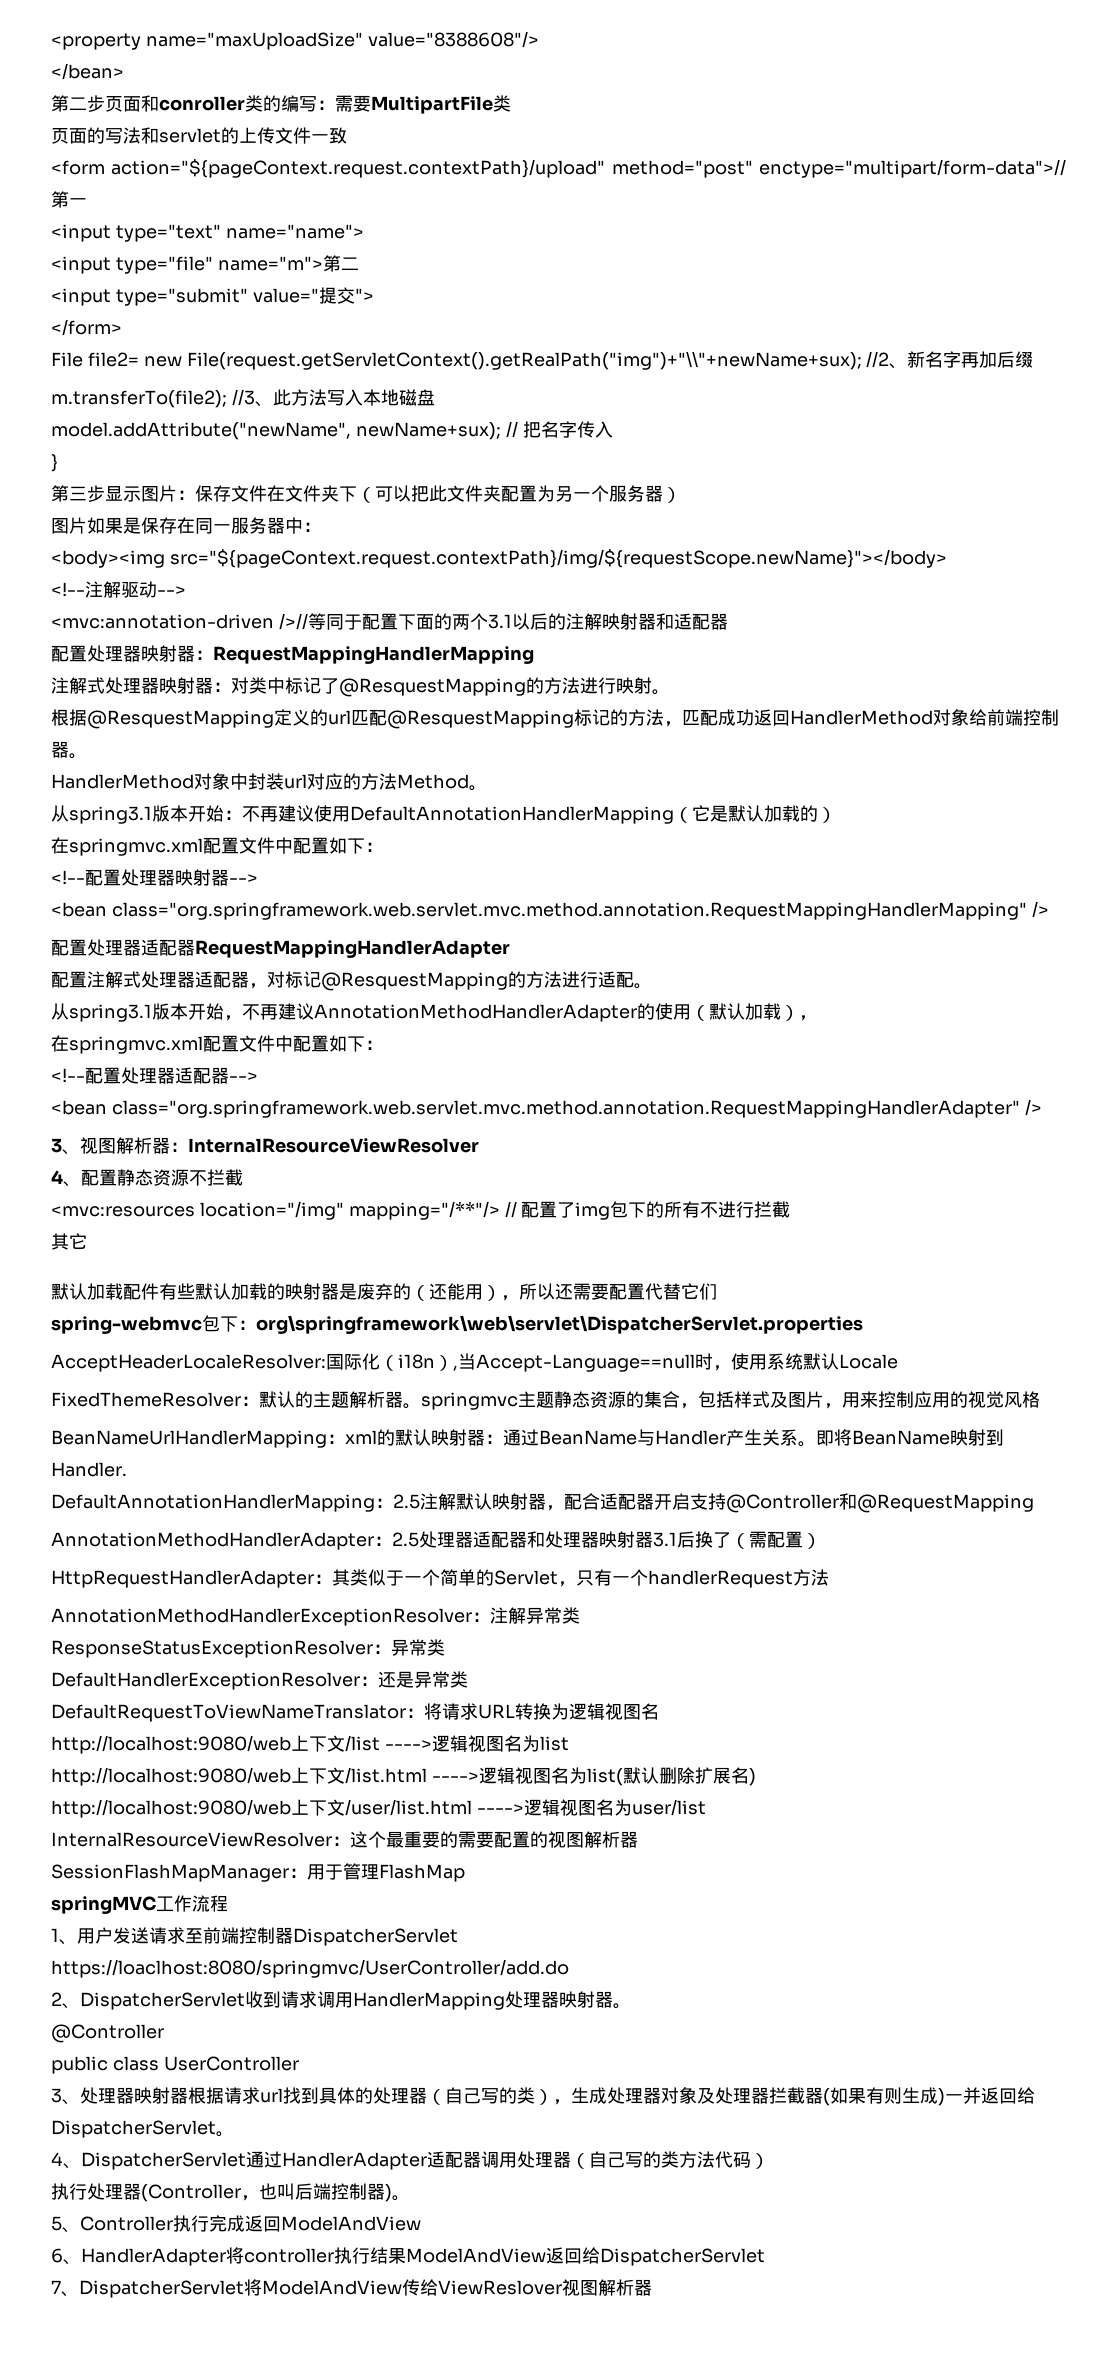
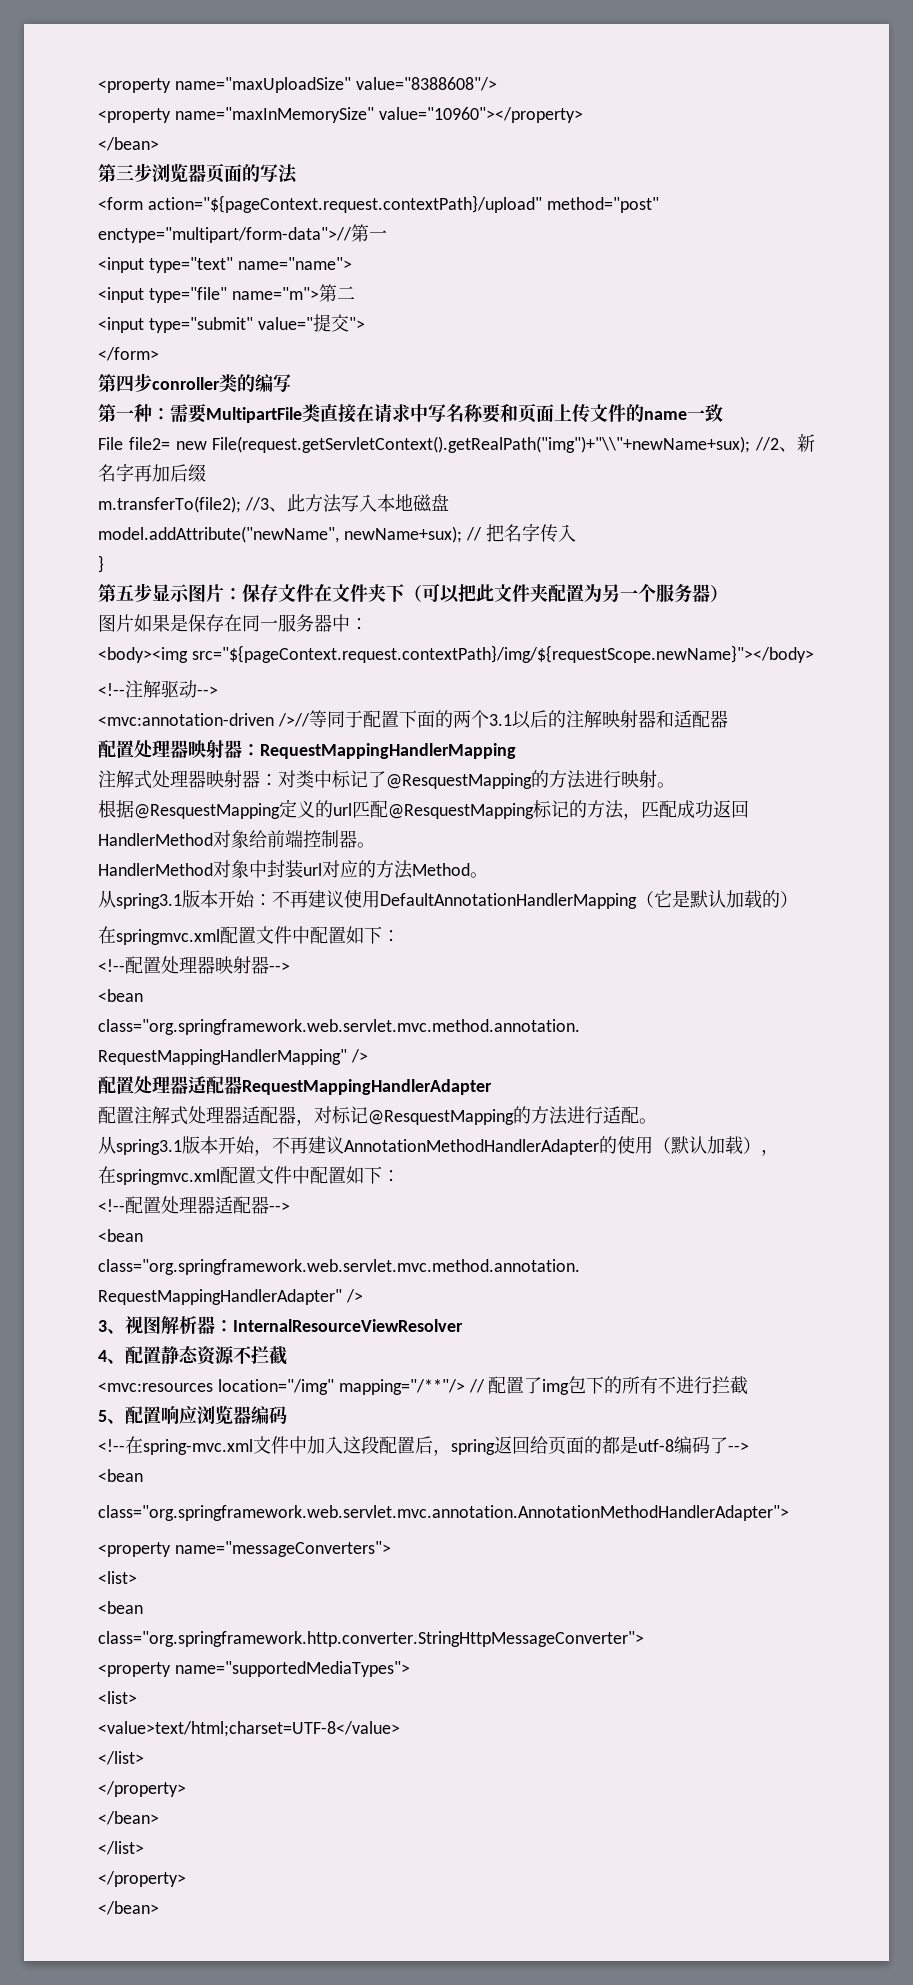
+ <property name="maxInMemorySize" value="10960"></property>
- 第二步页面和conroller类的编写：需要MultipartFile类
- 页面的写法和servlet的上传文件一致
+ 第三步浏览器页面的写法
+ 第四步conroller类的编写
+ 第一种：需要MultipartFile类直接在请求中写名称要和页面上传文件的name一致
- 第三步显示图片：保存文件在文件夹下（可以把此文件夹配置为另一个服务器）
+ 第五步显示图片：保存文件在文件夹下（可以把此文件夹配置为另一个服务器）
- 其它
- 默认加载配件有些默认加载的映射器是废弃的（还能用），所以还需要配置代替它们
- spring-webmvc包下：org\springframework\web\servlet\DispatcherServlet.properties
- AcceptHeaderLocaleResolver:国际化（i18n）,当Accept-Language==null时，使用系统默认Locale
- FixedThemeResolver：默认的主题解析器。springmvc主题静态资源的集合，包括样式及图片，用来控制应用的视觉风格
- BeanNameUrlHandlerMapping：xml的默认映射器：通过BeanName与Handler产生关系。即将BeanName映射到Handler.
- DefaultAnnotationHandlerMapping：2.5注解默认映射器，配合适配器开启支持@Controller和@RequestMapping
- AnnotationMethodHandlerAdapter：2.5处理器适配器和处理器映射器3.1后换了（需配置）
- HttpRequestHandlerAdapter：其类似于一个简单的Servlet，只有一个handlerRequest方法
- AnnotationMethodHandlerExceptionResolver：注解异常类
- ResponseStatusExceptionResolver：异常类
- DefaultHandlerExceptionResolver：还是异常类
- DefaultRequestToViewNameTranslator：将请求URL转换为逻辑视图名
- http://localhost:9080/web上下文/list ---->逻辑视图名为list
- http://localhost:9080/web上下文/list.html ---->逻辑视图名为list(默认删除扩展名)
- http://localhost:9080/web上下文/user/list.html ---->逻辑视图名为user/list
- InternalResourceViewResolver：这个最重要的需要配置的视图解析器
- SessionFlashMapManager：用于管理FlashMap
- springMVC工作流程
- 1、用户发送请求至前端控制器DispatcherServlet
- https://loaclhost:8080/springmvc/UserController/add.do
- 2、DispatcherServlet收到请求调用HandlerMapping处理器映射器。
- @Controller
- public class UserController
- 3、处理器映射器根据请求url找到具体的处理器（自己写的类），生成处理器对象及处理器拦截器(如果有则生成)一并返回给DispatcherServlet。
- 4、DispatcherServlet通过HandlerAdapter适配器调用处理器（自己写的类方法代码）
- 执行处理器(Controller，也叫后端控制器)。
- 5、Controller执行完成返回ModelAndView
- 6、HandlerAdapter将controller执行结果ModelAndView返回给DispatcherServlet
- 7、DispatcherServlet将ModelAndView传给ViewReslover视图解析器
+ 5、配置响应浏览器编码
+ <!--在spring-mvc.xml文件中加入这段配置后，spring返回给页面的都是utf-8编码了-->
+ <bean
+ class="org.springframework.web.servlet.mvc.annotation.AnnotationMethodHandlerAdapter">
+ <property name="messageConverters">
+ <list>
+ <bean
+ class="org.springframework.http.converter.StringHttpMessageConverter">
+ <property name="supportedMediaTypes">
+ <list>
+ <value>text/html;charset=UTF-8</value>
+ </list>
+ </property>
+ </bean>
+ </list>
+ </property>
+ </bean>

